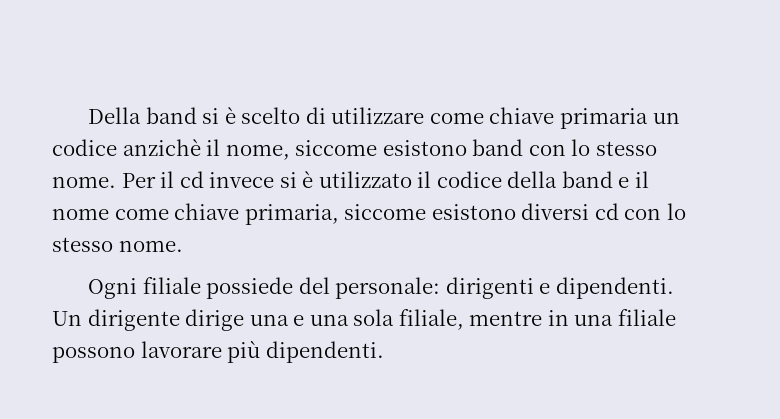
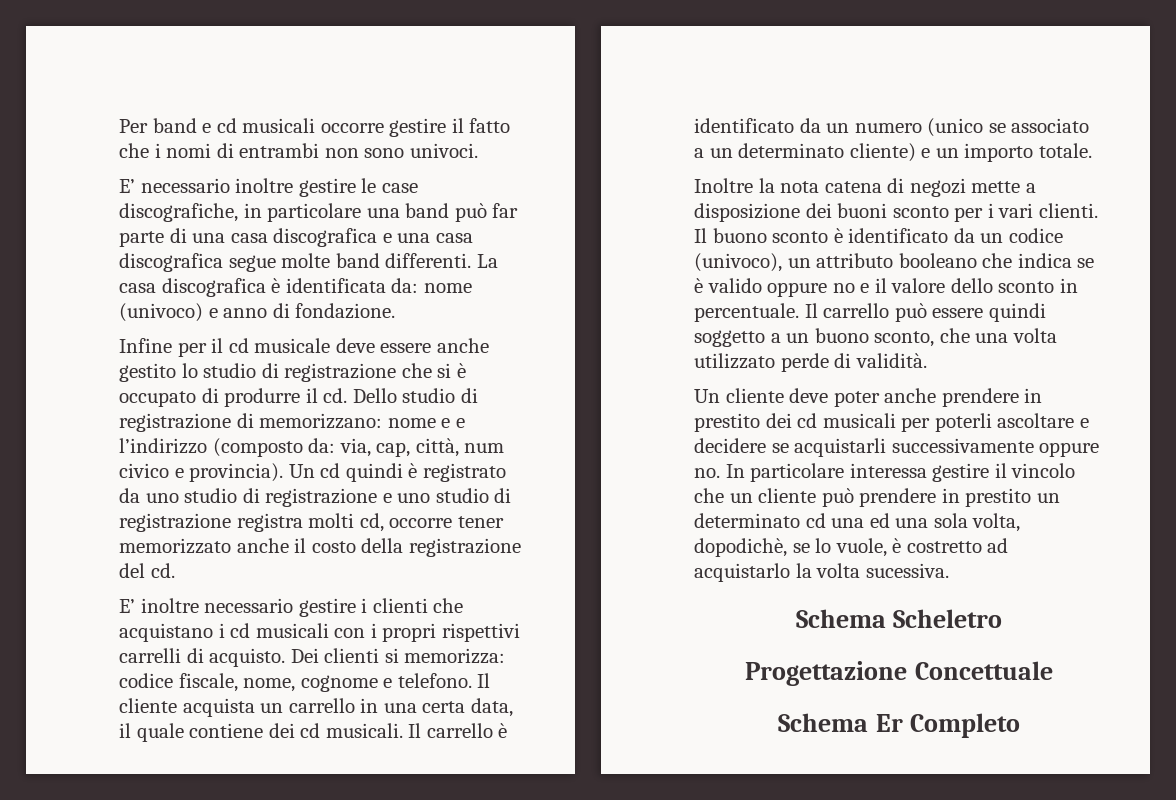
- Della band si è scelto di utilizzare come chiave primaria un codice anzichè il nome, siccome esistono band con lo stesso nome. Per il cd invece si è utilizzato il codice della band e il nome come chiave primaria, siccome esistono diversi cd con lo stesso nome.
- Ogni filiale possiede del personale: dirigenti e dipendenti. Un dirigente dirige una e una sola filiale, mentre in una filiale possono lavorare più dipendenti.
+ Per band e cd musicali occorre gestire il fatto che i nomi di entrambi non sono univoci.
+ E’ necessario inoltre gestire le case discografiche, in particolare una band può far parte di una casa discografica e una casa discografica segue molte band differenti. La casa discografica è identificata da: nome (univoco) e anno di fondazione.
+ Infine per il cd musicale deve essere anche gestito lo studio di registrazione che si è occupato di produrre il cd. Dello studio di registrazione di memorizzano: nome e e l’indirizzo (composto da: via, cap, città, num civico e provincia). Un cd quindi è registrato da uno studio di registrazione e uno studio di registrazione registra molti cd, occorre tener memorizzato anche il costo della registrazione del cd.
+ E’ inoltre necessario gestire i clienti che acquistano i cd musicali con i propri rispettivi carrelli di acquisto. Dei clienti si memorizza: codice fiscale, nome, cognome e telefono. Il cliente acquista un carrello in una certa data, il quale contiene dei cd musicali. Il carrello è identificato da un numero (unico se associato a un determinato cliente) e un importo totale.
+ Inoltre la nota catena di negozi mette a disposizione dei buoni sconto per i vari clienti. Il buono sconto è identificato da un codice (univoco), un attributo booleano che indica se è valido oppure no e il valore dello sconto in percentuale. Il carrello può essere quindi soggetto a un buono sconto, che una volta utilizzato perde di validità.
+ Un cliente deve poter anche prendere in prestito dei cd musicali per poterli ascoltare e decidere se acquistarli successivamente oppure no. In particolare interessa gestire il vincolo che un cliente può prendere in prestito un determinato cd una ed una sola volta, dopodichè, se lo vuole, è costretto ad acquistarlo la volta sucessiva.
+ Schema Scheletro
+ Progettazione Concettuale
+ Schema Er Completo

